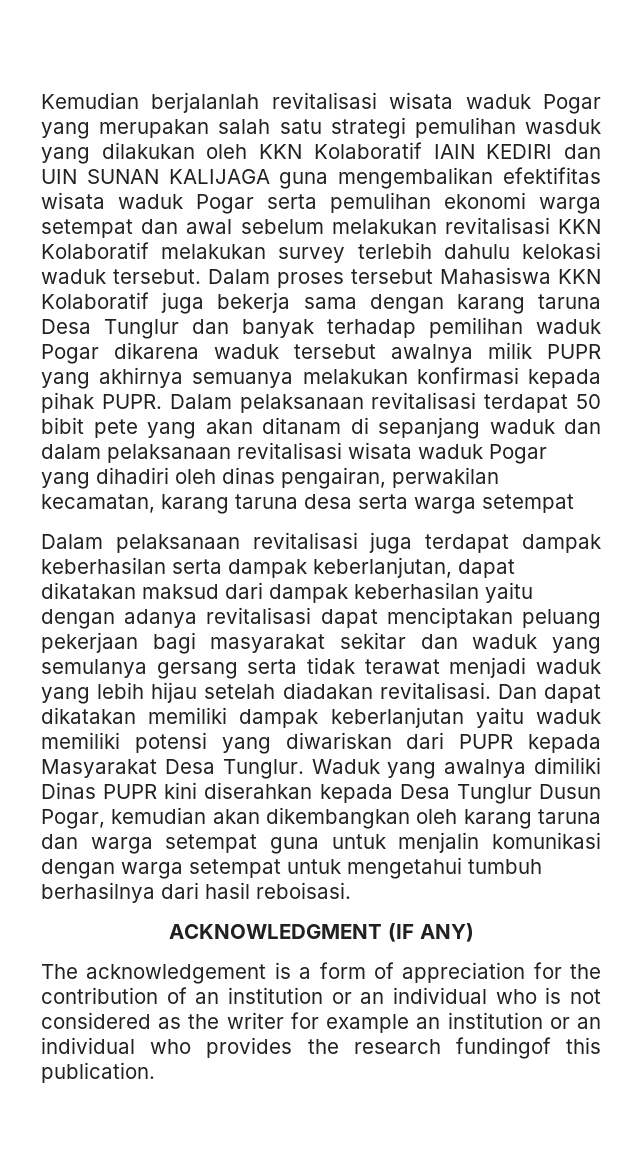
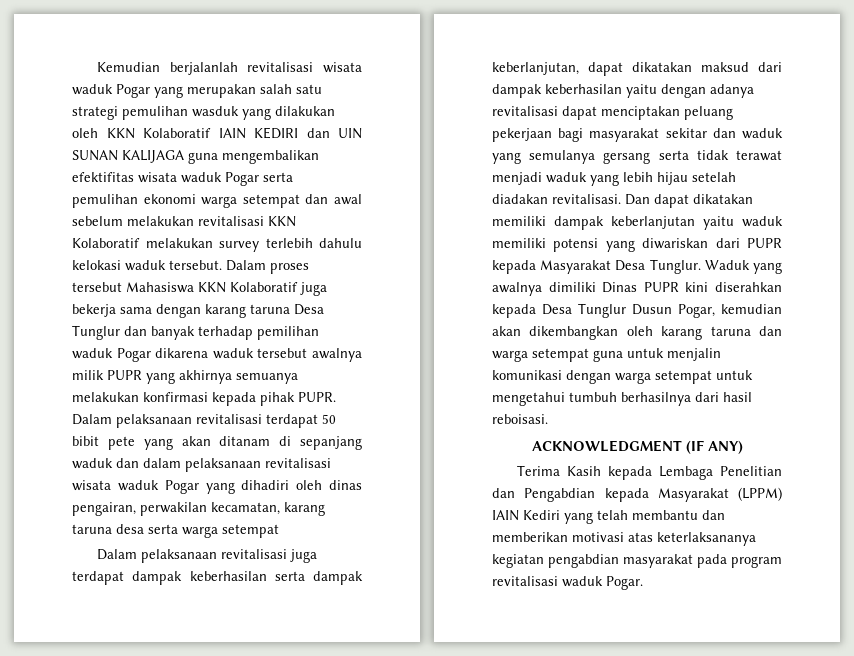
- The acknowledgement is a form of appreciation for the contribution of an institution or an individual who is not considered as the writer for example an institution or an individual who provides the research fundingof this publication.
+ Terima Kasih kepada Lembaga Penelitian dan Pengabdian kepada Masyarakat (LPPM) IAIN Kediri yang telah membantu dan memberikan motivasi atas keterlaksananya kegiatan pengabdian masyarakat pada program revitalisasi waduk Pogar.

